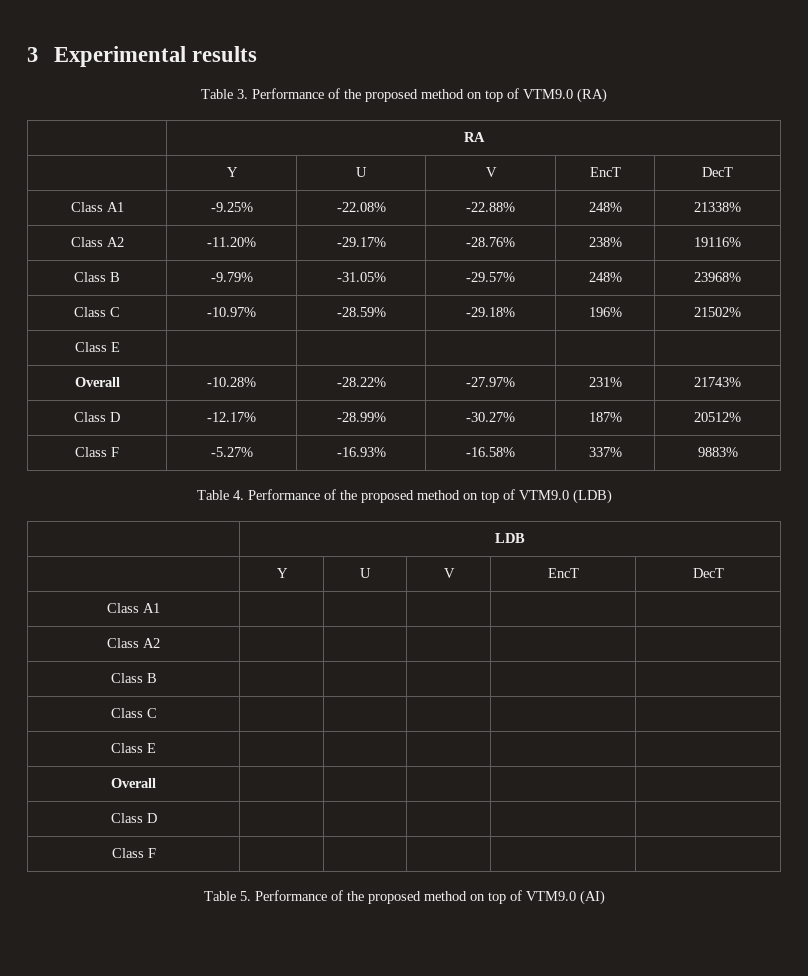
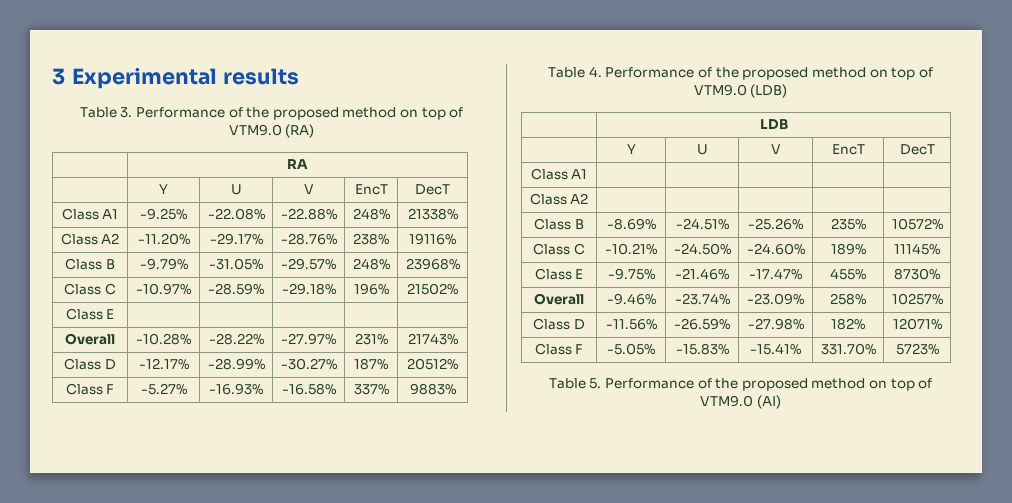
- Class B | | | | |
- Class C | | | | |
- Class E | | | | |
- Overall | | | | |
- Class D | | | | |
- Class F | | | | |
+ Class B | -8.69% | -24.51% | -25.26% | 235% | 10572%
+ Class C | -10.21% | -24.50% | -24.60% | 189% | 11145%
+ Class E | -9.75% | -21.46% | -17.47% | 455% | 8730%
+ Overall | -9.46% | -23.74% | -23.09% | 258% | 10257%
+ Class D | -11.56% | -26.59% | -27.98% | 182% | 12071%
+ Class F | -5.05% | -15.83% | -15.41% | 331.70% | 5723%

